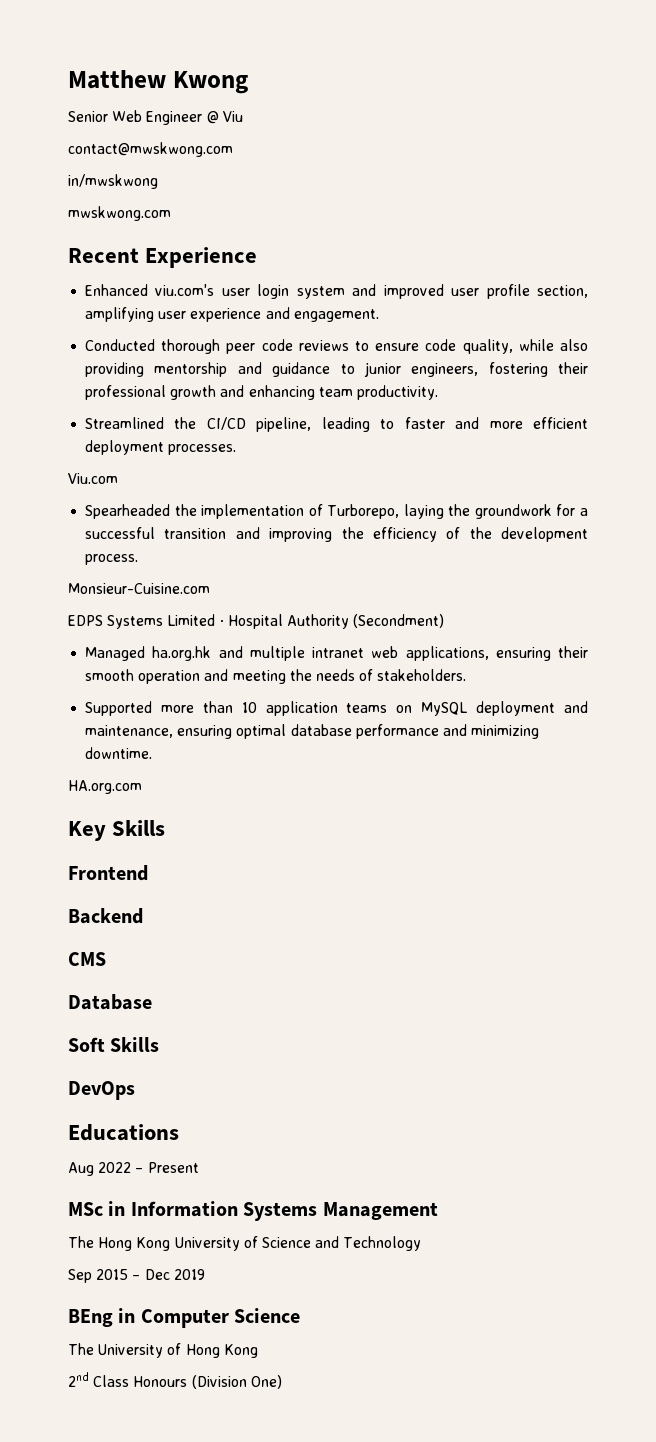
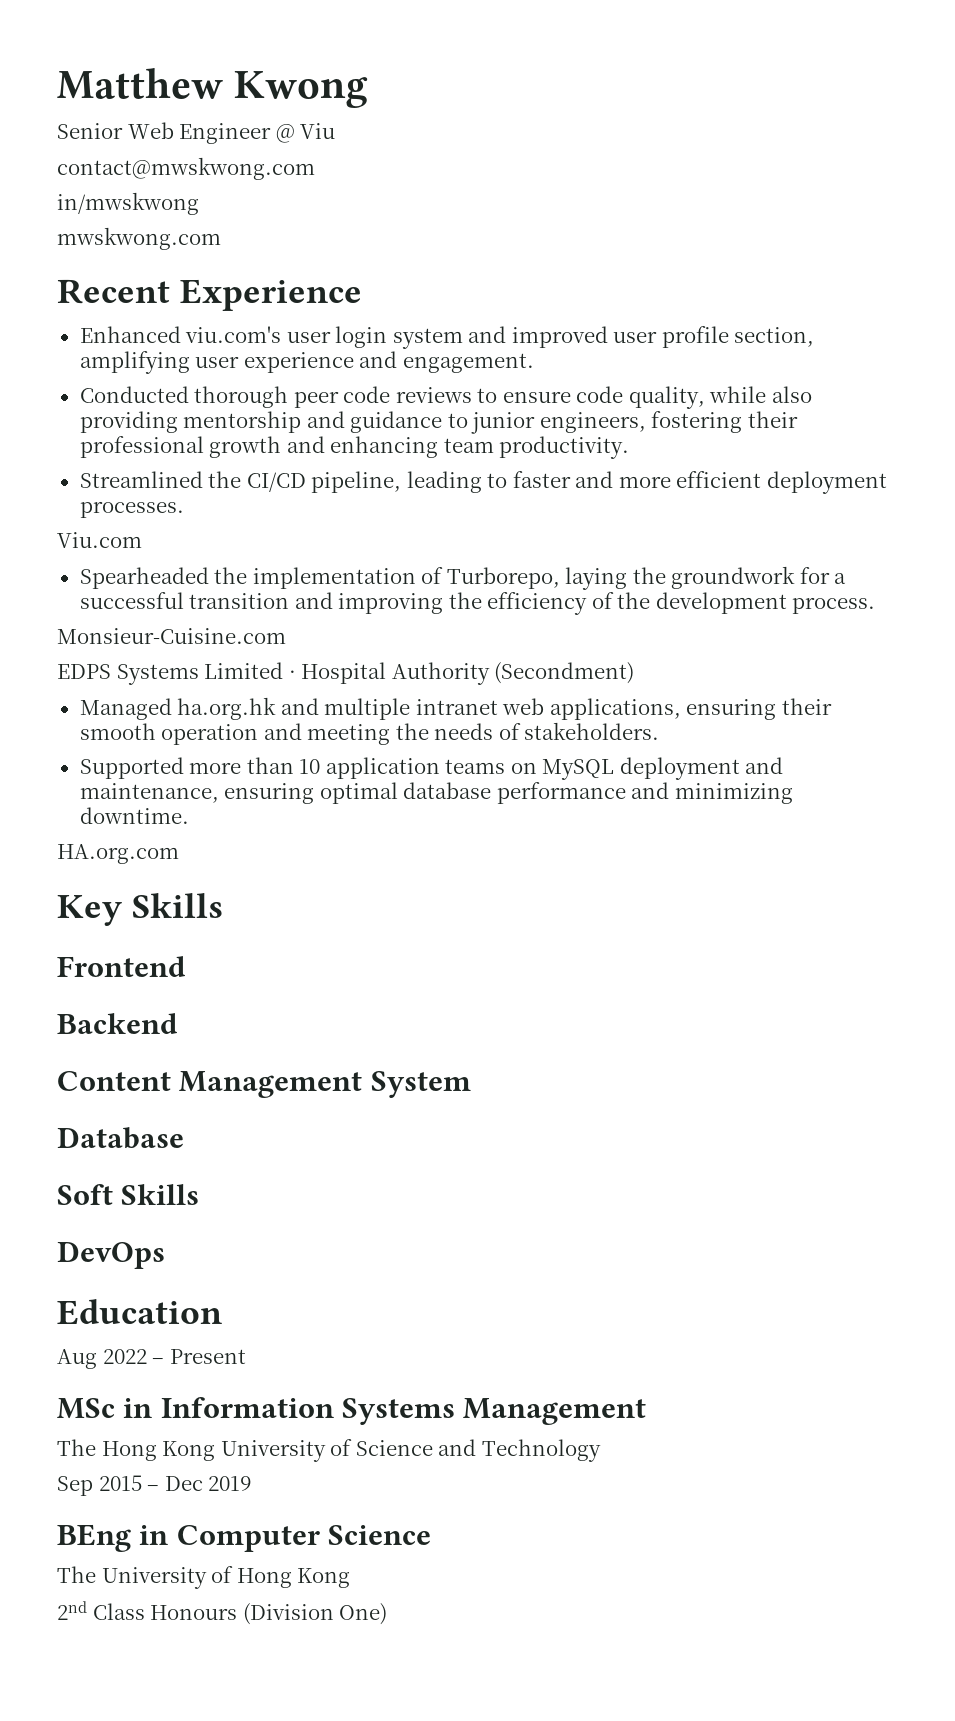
- CMS
+ Content Management System
- Educations
+ Education

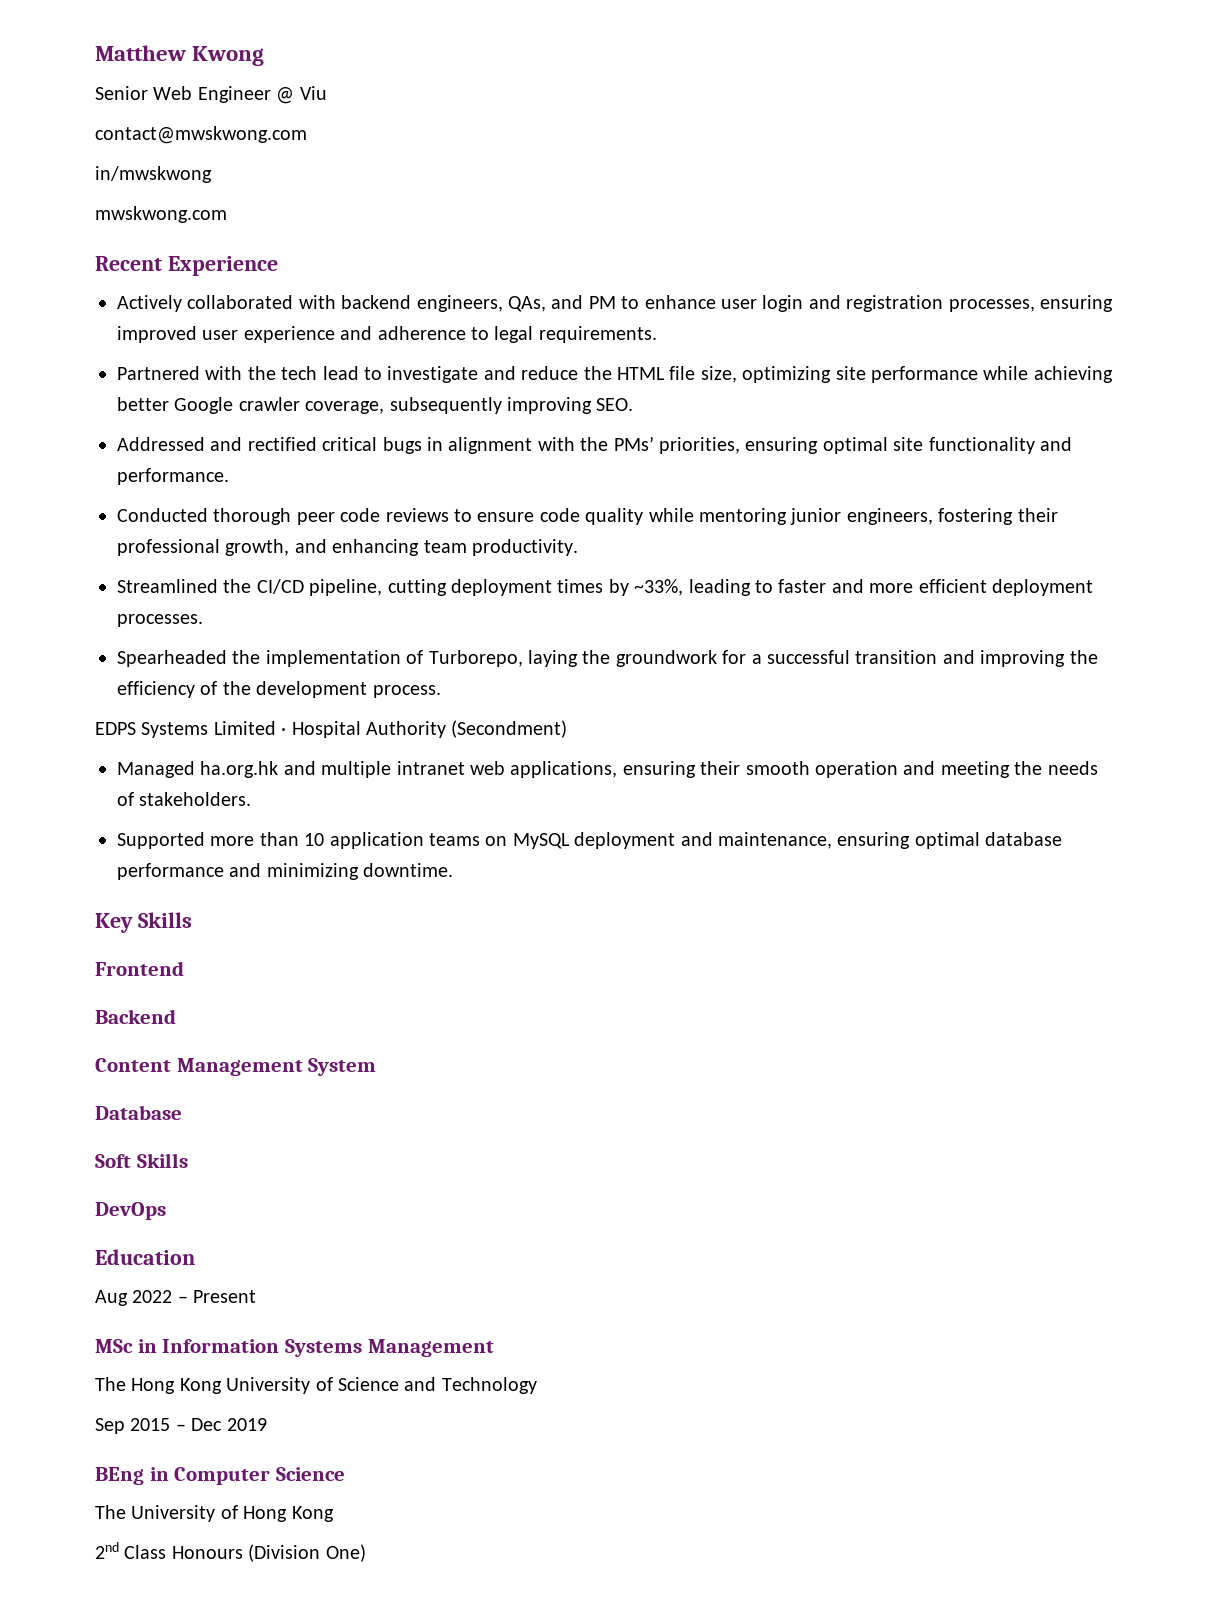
- Enhanced viu.com's user login system and improved user profile section, amplifying user experience and engagement.
+ Actively collaborated with backend engineers, QAs, and PM to enhance user login and registration processes, ensuring improved user experience and adherence to legal requirements.
+ Partnered with the tech lead to investigate and reduce the HTML file size, optimizing site performance while achieving better Google crawler coverage, subsequently improving SEO.
+ Addressed and rectified critical bugs in alignment with the PMs’ priorities, ensuring optimal site functionality and performance.
- Conducted thorough peer code reviews to ensure code quality, while also providing mentorship and guidance to junior engineers, fostering their professional growth and enhancing team productivity.
+ Conducted thorough peer code reviews to ensure code quality while mentoring junior engineers, fostering their professional growth, and enhancing team productivity.
- Streamlined the CI/CD pipeline, leading to faster and more efficient deployment processes.
+ Streamlined the CI/CD pipeline, cutting deployment times by ~33%, leading to faster and more efficient deployment processes.
- Viu.com
- Monsieur-Cuisine.com
- HA.org.com

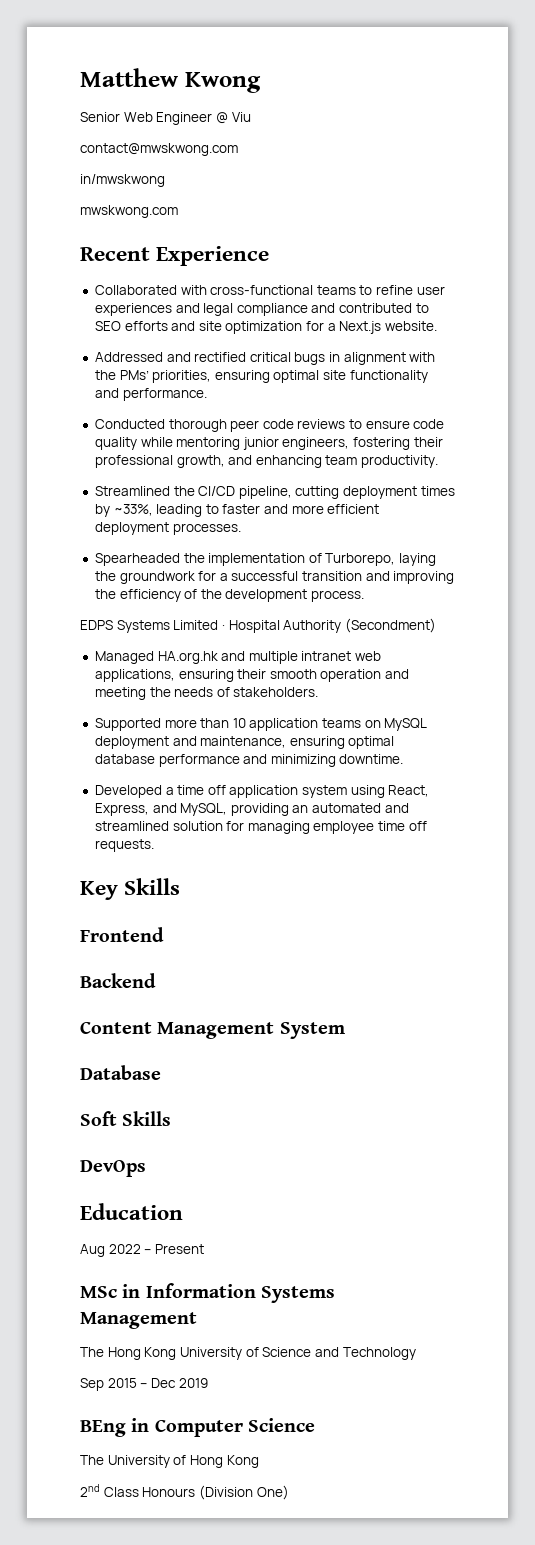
- Actively collaborated with backend engineers, QAs, and PM to enhance user login and registration processes, ensuring improved user experience and adherence to legal requirements.
- Partnered with the tech lead to investigate and reduce the HTML file size, optimizing site performance while achieving better Google crawler coverage, subsequently improving SEO.
+ Collaborated with cross-functional teams to refine user experiences and legal compliance and contributed to SEO efforts and site optimization for a Next.js website.
- Managed ha.org.hk and multiple intranet web applications, ensuring their smooth operation and meeting the needs of stakeholders.
+ Managed HA.org.hk and multiple intranet web applications, ensuring their smooth operation and meeting the needs of stakeholders.
+ Developed a time off application system using React, Express, and MySQL, providing an automated and streamlined solution for managing employee time off requests.

